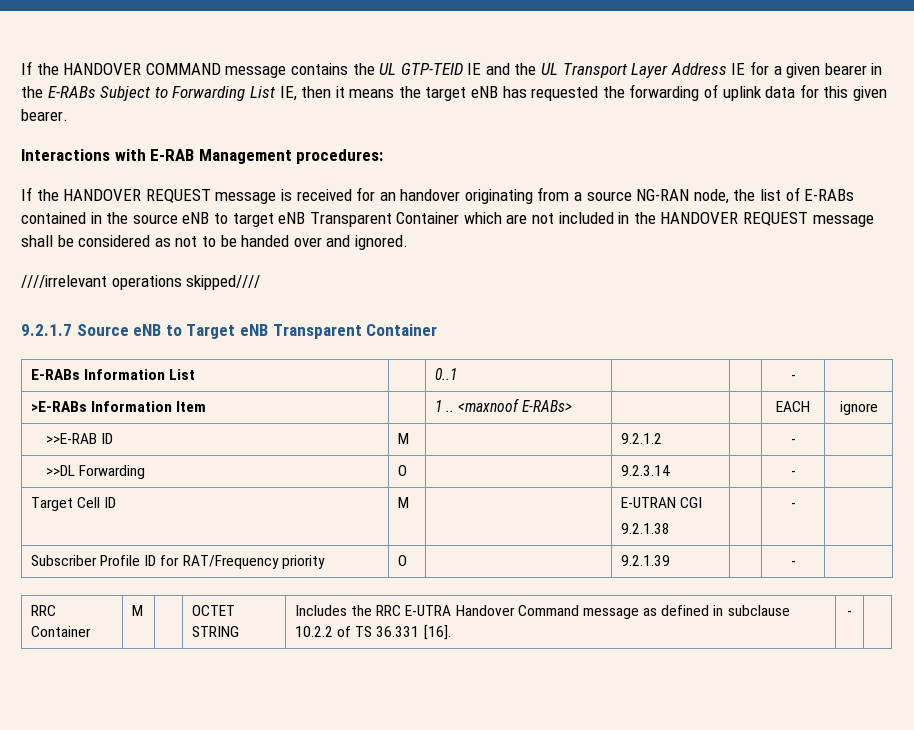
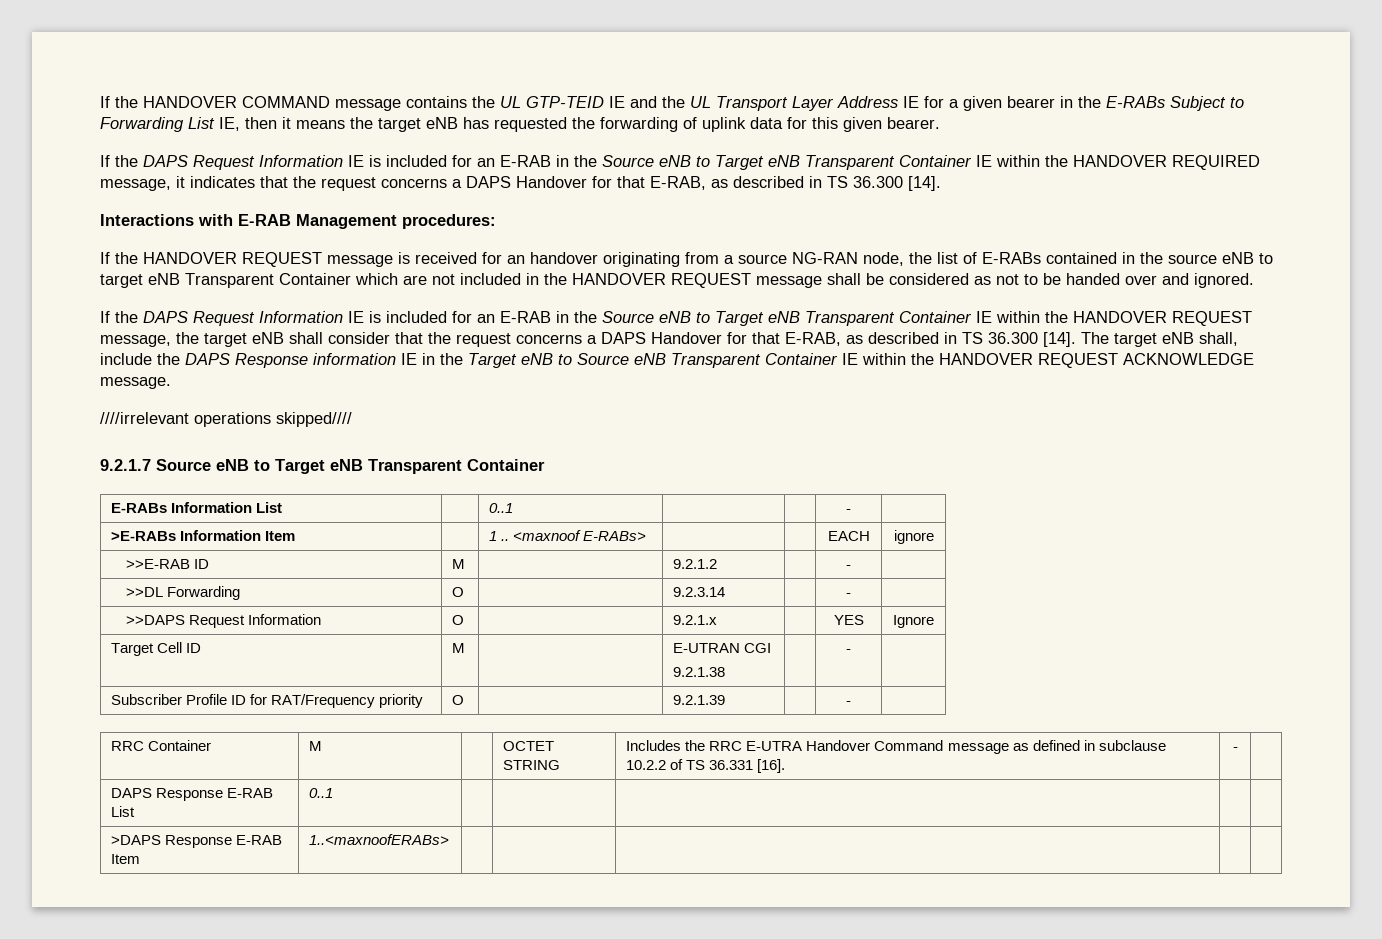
+ If the DAPS Request Information IE is included for an E-RAB in the Source eNB to Target eNB Transparent Container IE within the HANDOVER REQUIRED message, it indicates that the request concerns a DAPS Handover for that E-RAB, as described in TS 36.300 [14].
+ If the DAPS Request Information IE is included for an E-RAB in the Source eNB to Target eNB Transparent Container IE within the HANDOVER REQUEST message, the target eNB shall consider that the request concerns a DAPS Handover for that E-RAB, as described in TS 36.300 [14]. The target eNB shall, include the DAPS Response information IE in the Target eNB to Source eNB Transparent Container IE within the HANDOVER REQUEST ACKNOWLEDGE message.
+ >>DAPS Request Information | O | | 9.2.1.x | | YES | Ignore
+ DAPS Response E-RAB List | 0..1 | | | | |
+ >DAPS Response E-RAB Item | 1..<maxnoofERABs> | | | | |

